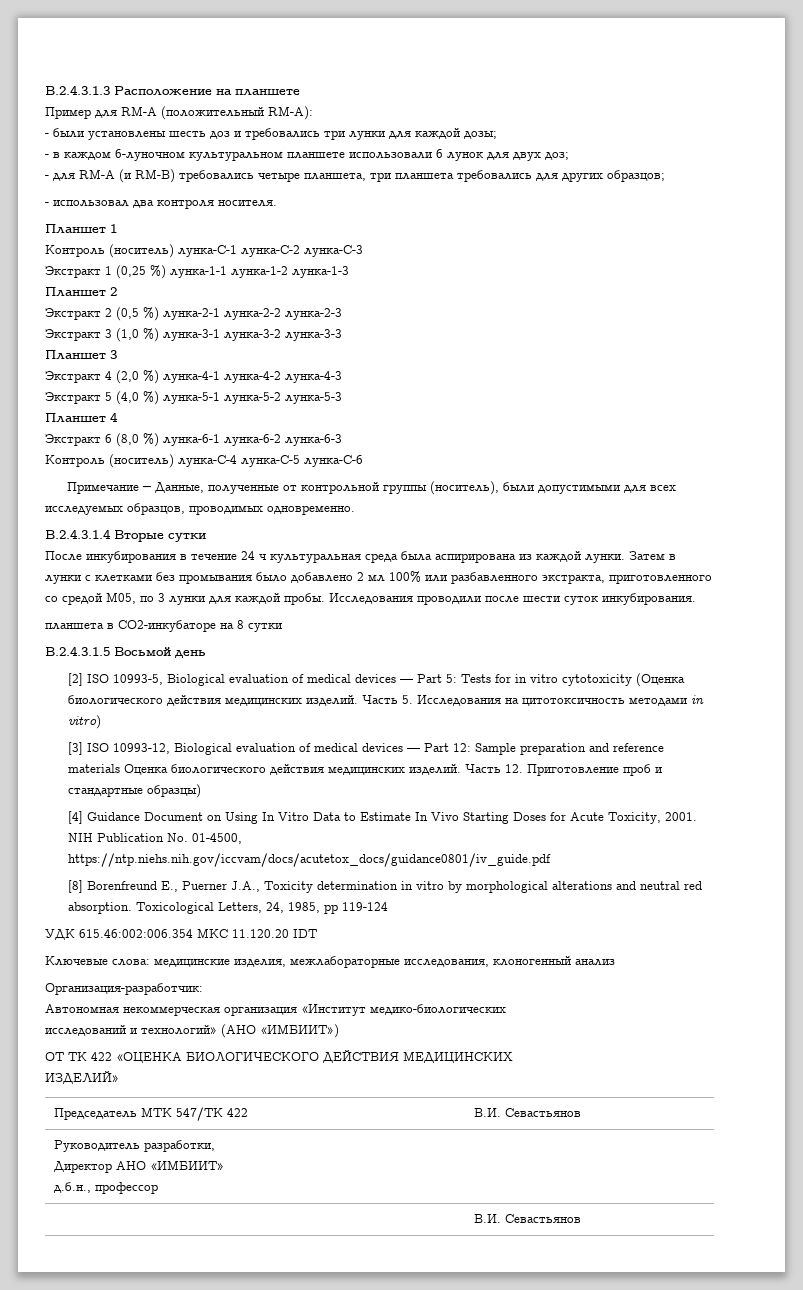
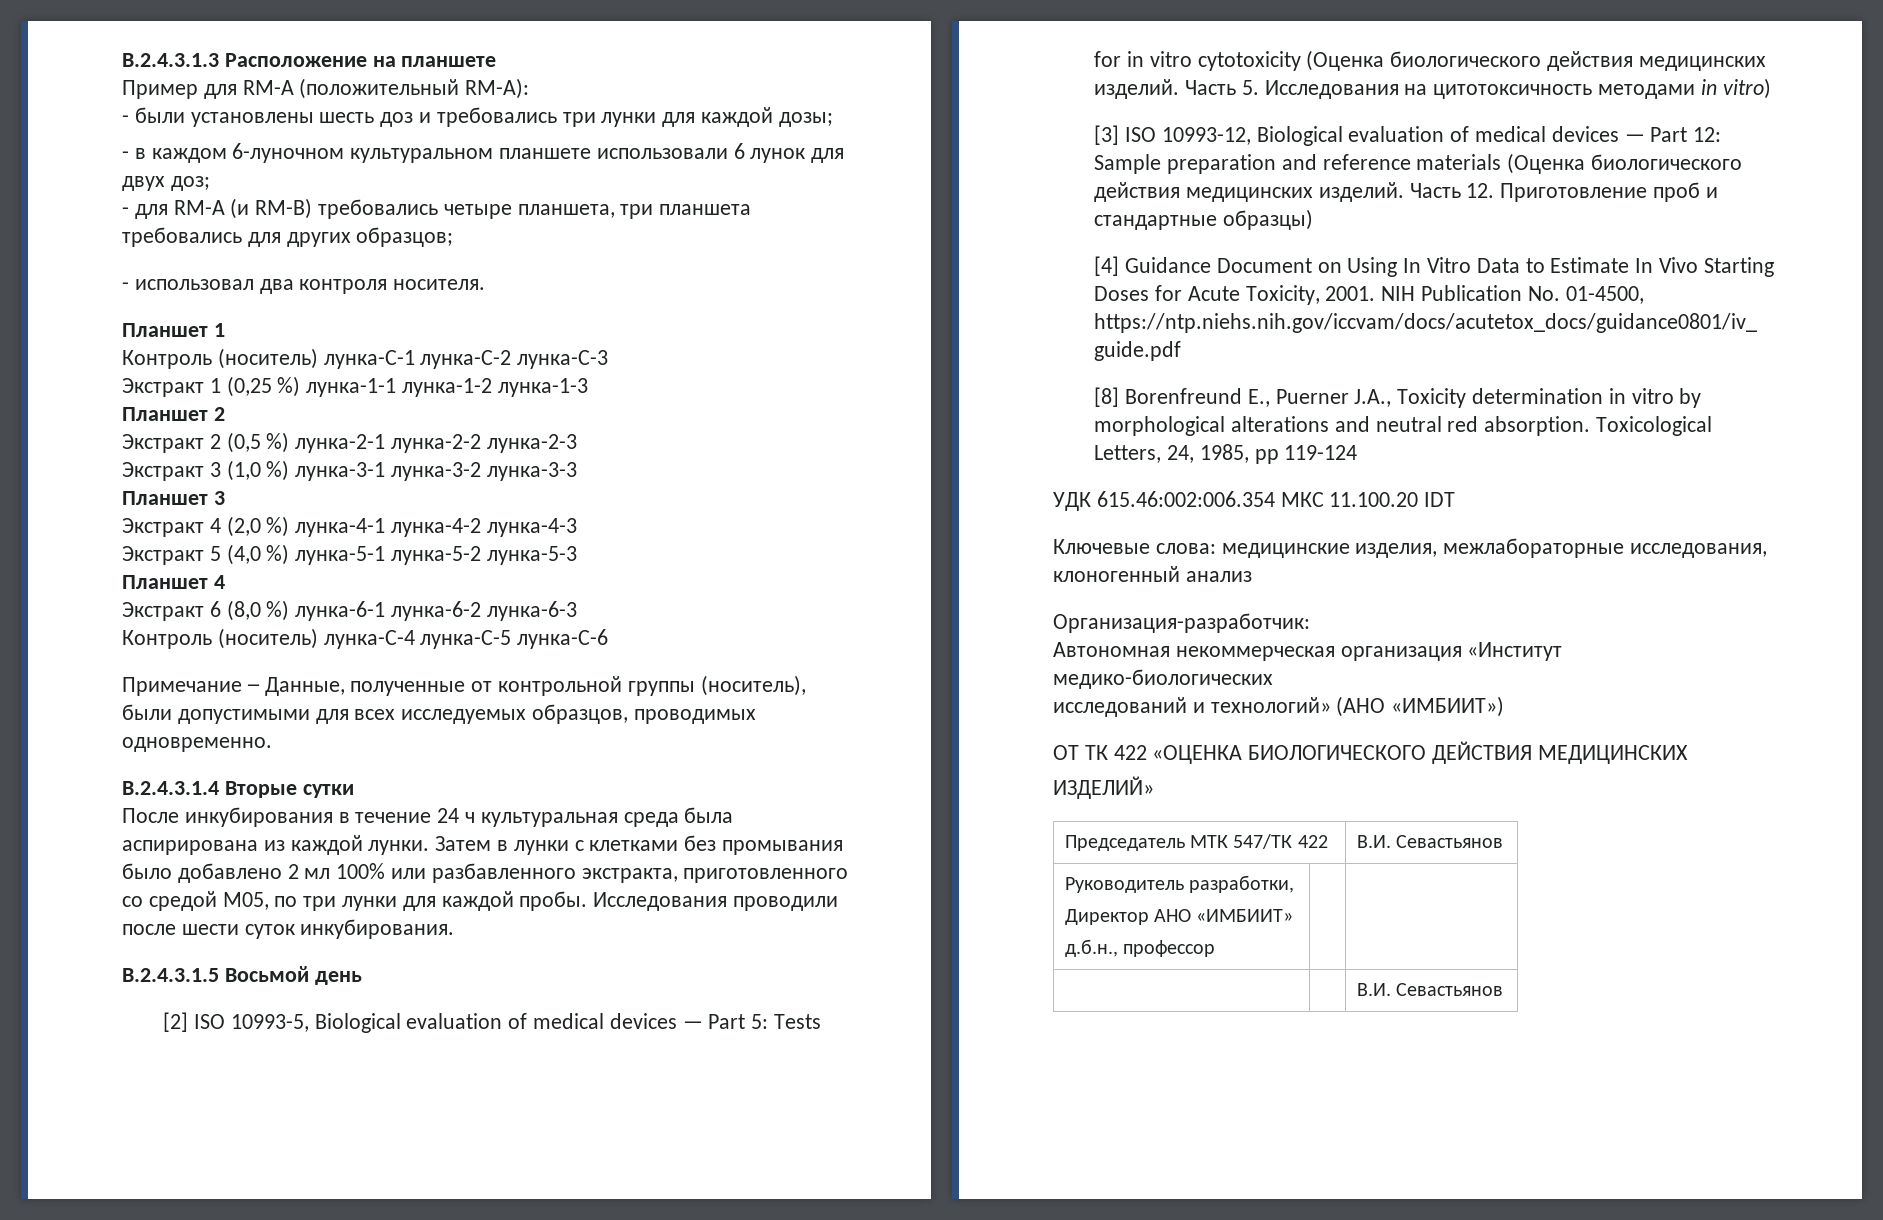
- Затем в лунки с клетками без промывания было добавлено 2 мл 100% или разбавленного экстракта, приготовленного со средой M05, по 3 лунки для каждой пробы.
+ Затем в лунки с клетками без промывания было добавлено 2 мл 100% или разбавленного экстракта, приготовленного со средой M05, по три лунки для каждой пробы.
- планшета в СО2-инкубаторе на 8 сутки
- [3] ISO 10993-12, Biological evaluation of medical devices — Part 12: Sample preparation and reference materials Оценка биологического действия медицинских изделий.
+ [3] ISO 10993-12, Biological evaluation of medical devices — Part 12: Sample preparation and reference materials (Оценка биологического действия медицинских изделий.
- УДК 615.46:002:006.354 МКС 11.120.20 IDT
+ УДК 615.46:002:006.354 МКС 11.100.20 IDT

